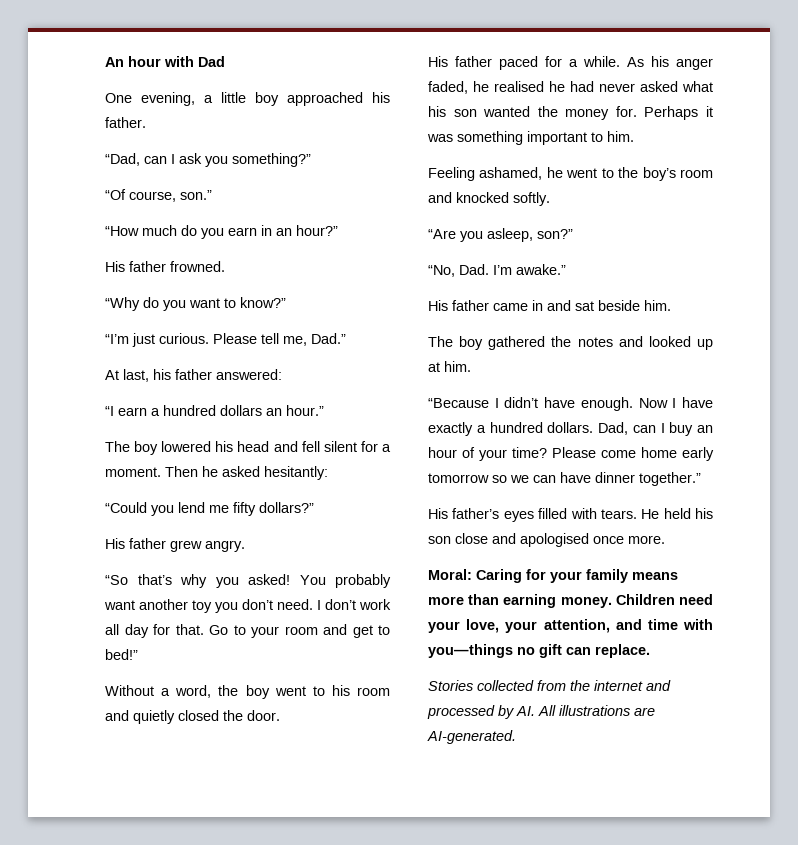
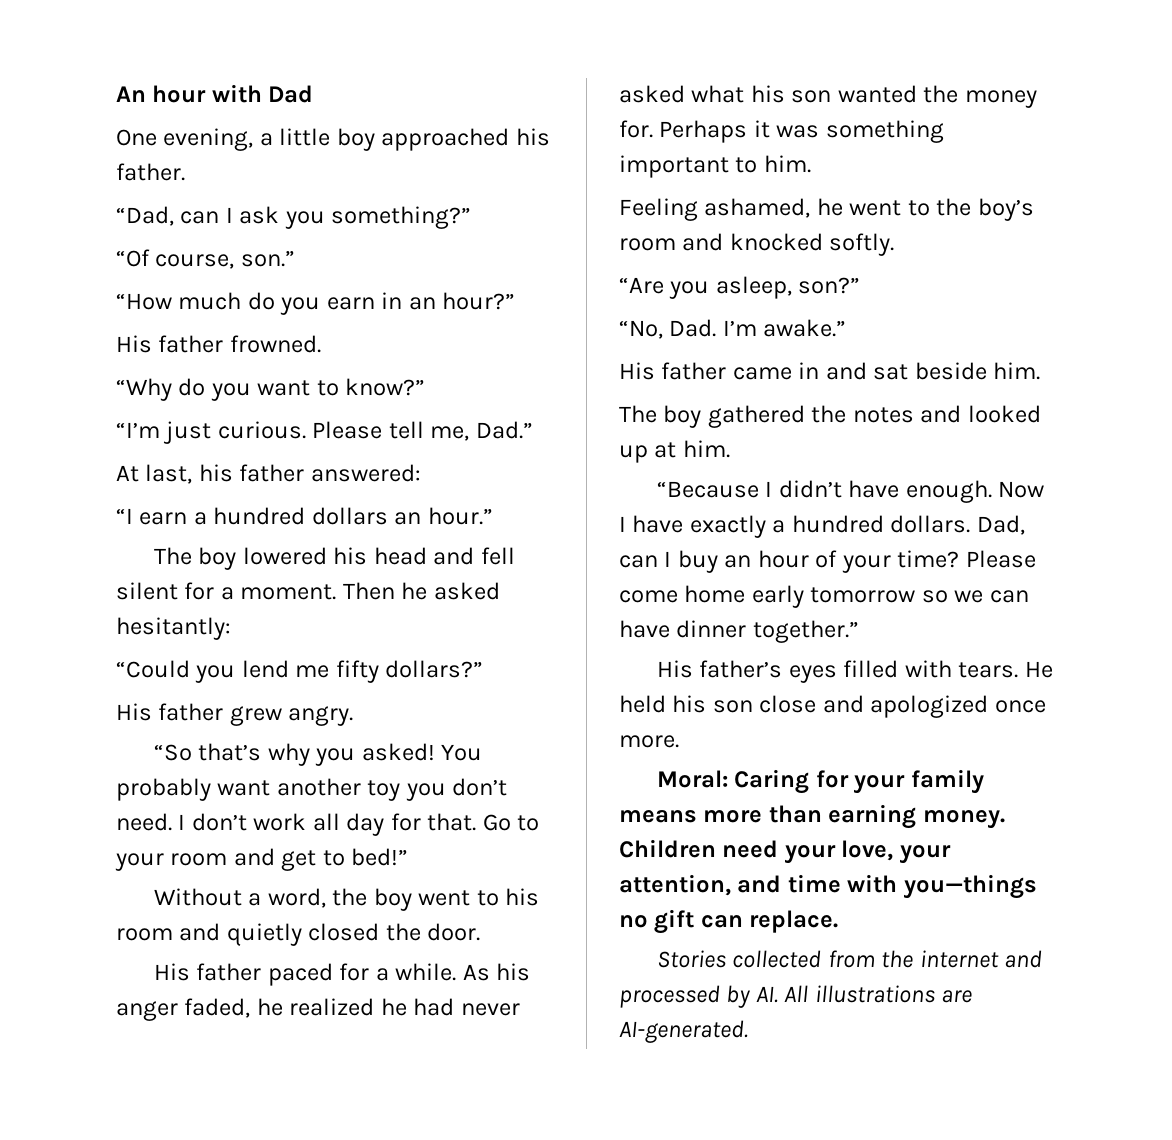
- As his anger faded, he realised he had never asked what his son wanted the money for.
+ As his anger faded, he realized he had never asked what his son wanted the money for.
- He held his son close and apologised once more.
+ He held his son close and apologized once more.

